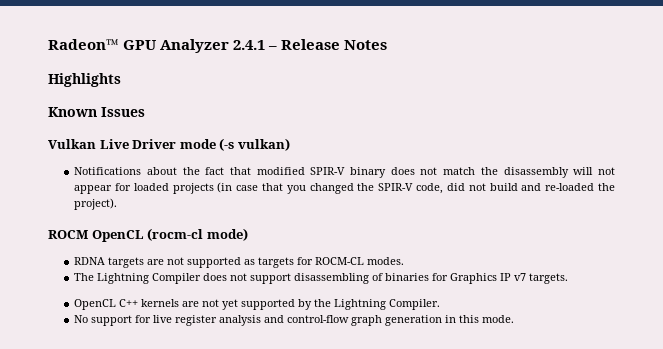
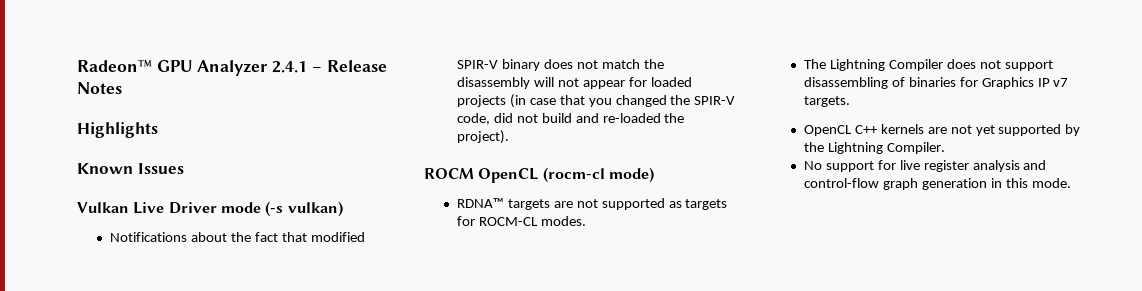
- RDNA targets are not supported as targets for ROCM-CL modes.
+ RDNA™ targets are not supported as targets for ROCM-CL modes.

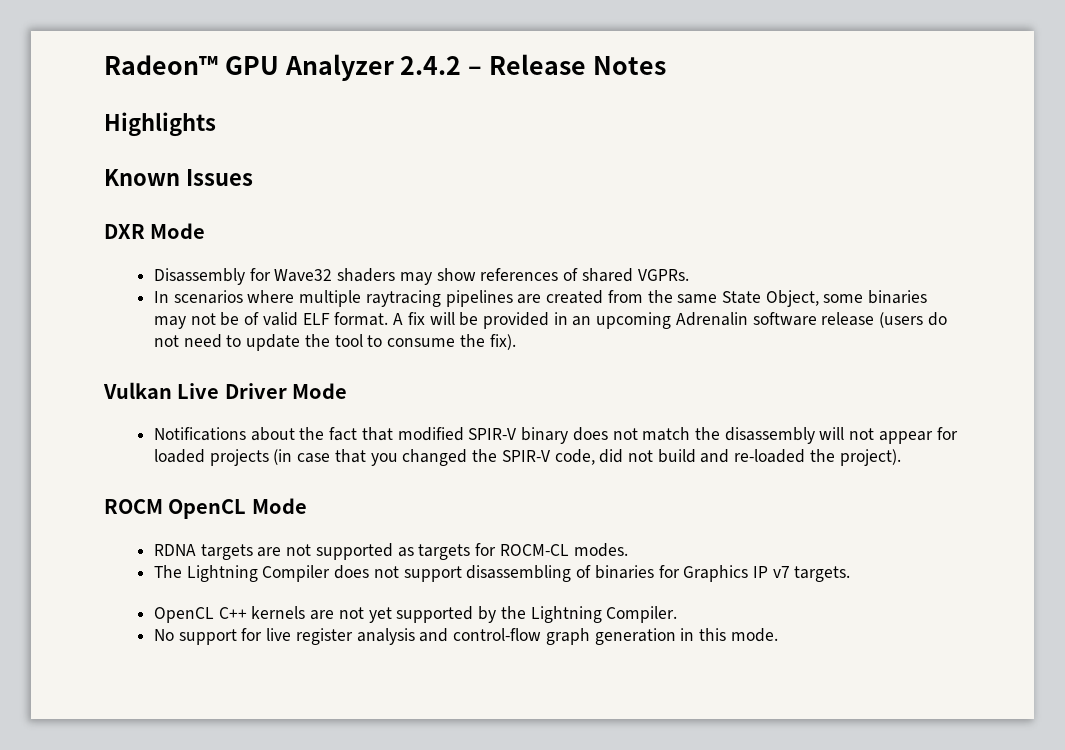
- Radeon™ GPU Analyzer 2.4.1 – Release Notes
+ Radeon™ GPU Analyzer 2.4.2 – Release Notes
+ DXR Mode
+ Disassembly for Wave32 shaders may show references of shared VGPRs.
+ In scenarios where multiple raytracing pipelines are created from the same State Object, some binaries may not be of valid ELF format. A fix will be provided in an upcoming Adrenalin software release (users do not need to update the tool to consume the fix).
- Vulkan Live Driver mode (-s vulkan)
+ Vulkan Live Driver Mode
- ROCM OpenCL (rocm-cl mode)
- RDNA™ targets are not supported as targets for ROCM-CL modes.
+ ROCM OpenCL Mode
+ RDNA targets are not supported as targets for ROCM-CL modes.

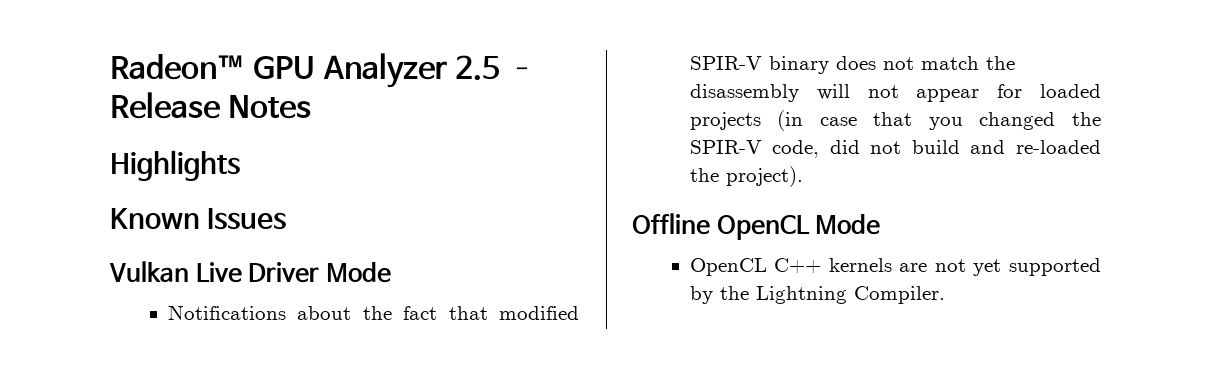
- Radeon™ GPU Analyzer 2.4.2 – Release Notes
+ Radeon™ GPU Analyzer 2.5 – Release Notes
- DXR Mode
- Disassembly for Wave32 shaders may show references of shared VGPRs.
- In scenarios where multiple raytracing pipelines are created from the same State Object, some binaries may not be of valid ELF format. A fix will be provided in an upcoming Adrenalin software release (users do not need to update the tool to consume the fix).
- ROCM OpenCL Mode
+ Offline OpenCL Mode
- RDNA targets are not supported as targets for ROCM-CL modes.
- The Lightning Compiler does not support disassembling of binaries for Graphics IP v7 targets.
- No support for live register analysis and control-flow graph generation in this mode.

